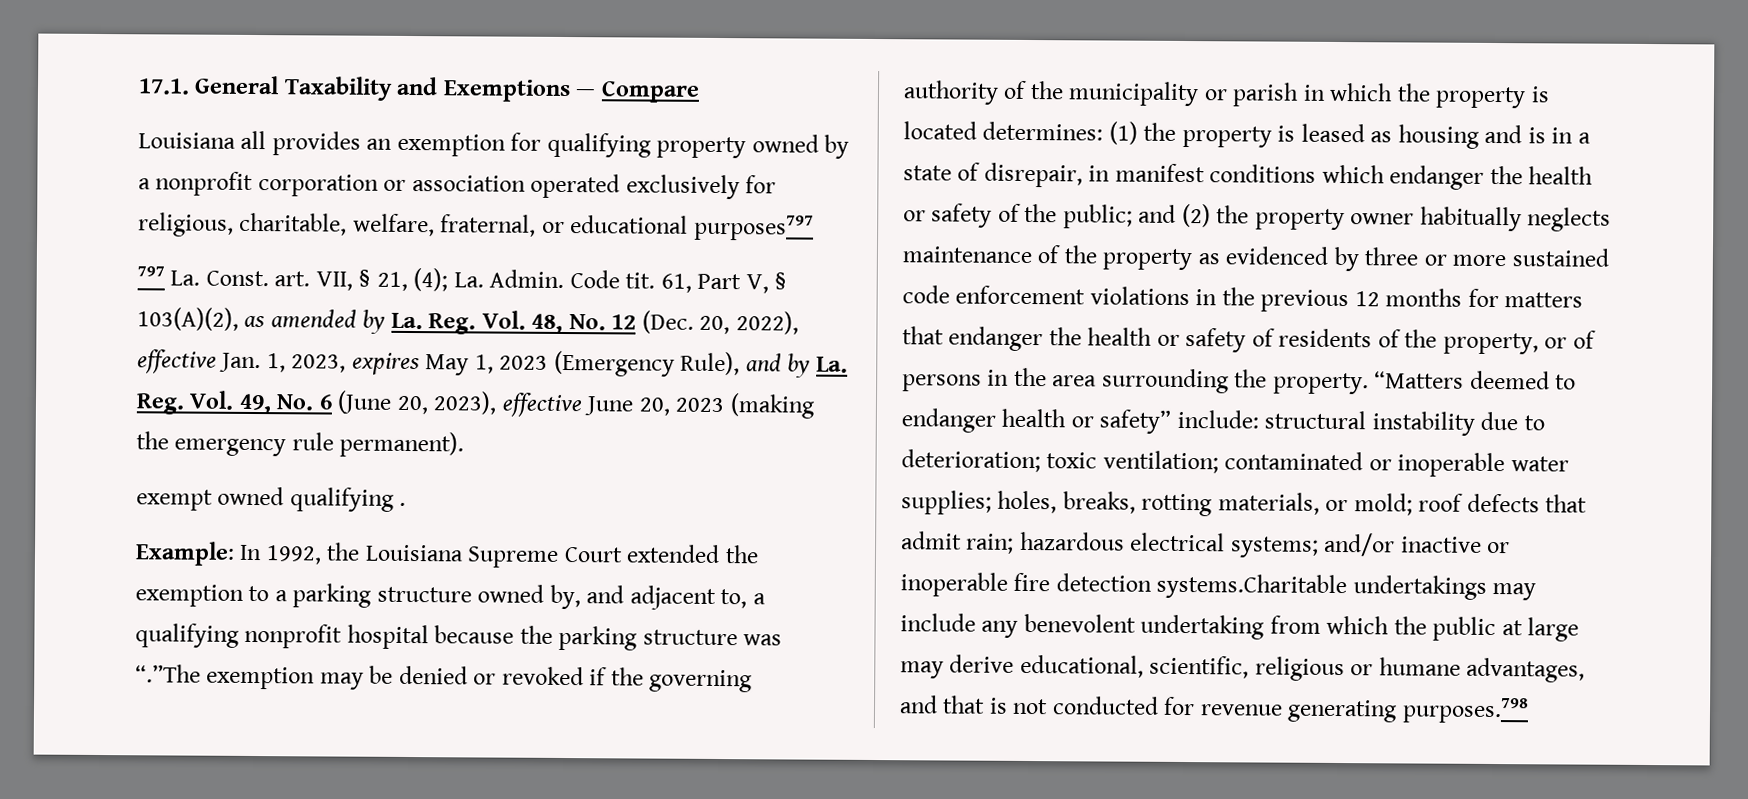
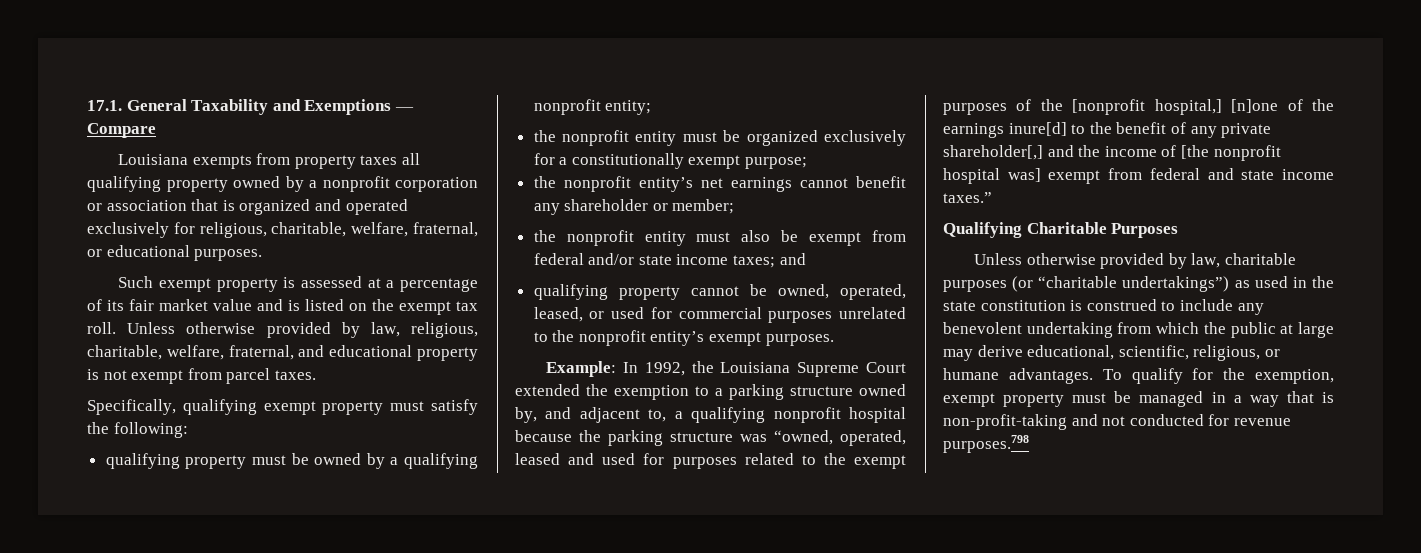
- Louisiana all provides an exemption for qualifying property owned by a nonprofit corporation or association operated exclusively for religious, charitable, welfare, fraternal, or educational purposes797
- 797 La. Const. art. VII, § 21, (4); La. Admin. Code tit. 61, Part V, § 103(A)(2), as amended by La. Reg. Vol. 48, No. 12 (Dec. 20, 2022), effective Jan. 1, 2023, expires May 1, 2023 (Emergency Rule), and by La. Reg. Vol. 49, No. 6 (June 20, 2023), effective June 20, 2023 (making the emergency rule permanent).
- exempt owned qualifying .
+ Louisiana exempts from property taxes all qualifying property owned by a nonprofit corporation or association that is organized and operated exclusively for religious, charitable, welfare, fraternal, or educational purposes.
+ Such exempt property is assessed at a percentage of its fair market value and is listed on the exempt tax roll. Unless otherwise provided by law, religious, charitable, welfare, fraternal, and educational property is not exempt from parcel taxes.
+ Specifically, qualifying exempt property must satisfy the following:
+ qualifying property must be owned by a qualifying nonprofit entity;
+ the nonprofit entity must be organized exclusively for a constitutionally exempt purpose;
+ the nonprofit entity’s net earnings cannot benefit any shareholder or member;
+ the nonprofit entity must also be exempt from federal and/or state income taxes; and
+ qualifying property cannot be owned, operated, leased, or used for commercial purposes unrelated to the nonprofit entity’s exempt purposes.
- Example: In 1992, the Louisiana Supreme Court extended the exemption to a parking structure owned by, and adjacent to, a qualifying nonprofit hospital because the parking structure was “.”The exemption may be denied or revoked if the governing authority of the municipality or parish in which the property is located determines: (1) the property is leased as housing and is in a state of disrepair, in manifest conditions which endanger the health or safety of the public; and (2) the property owner habitually neglects maintenance of the property as evidenced by three or more sustained code enforcement violations in the previous 12 months for matters that endanger the health or safety of residents of the property, or of persons in the area surrounding the property. “Matters deemed to endanger health or safety” include: structural instability due to deterioration; toxic ventilation; contaminated or inoperable water supplies; holes, breaks, rotting materials, or mold; roof defects that admit rain; hazardous electrical systems; and/or inactive or inoperable fire detection systems.Charitable undertakings may include any benevolent undertaking from which the public at large may derive educational, scientific, religious or humane advantages, and that is not conducted for revenue generating purposes.798
+ Example: In 1992, the Louisiana Supreme Court extended the exemption to a parking structure owned by, and adjacent to, a qualifying nonprofit hospital because the parking structure was “owned, operated, leased and used for purposes related to the exempt purposes of the [nonprofit hospital,] [n]one of the earnings inure[d] to the benefit of any private shareholder[,] and the income of [the nonprofit hospital was] exempt from federal and state income taxes.”
+ Qualifying Charitable Purposes
+ Unless otherwise provided by law, charitable purposes (or “charitable undertakings”) as used in the state constitution is construed to include any benevolent undertaking from which the public at large may derive educational, scientific, religious, or humane advantages. To qualify for the exemption, exempt property must be managed in a way that is non-profit-taking and not conducted for revenue purposes.798

